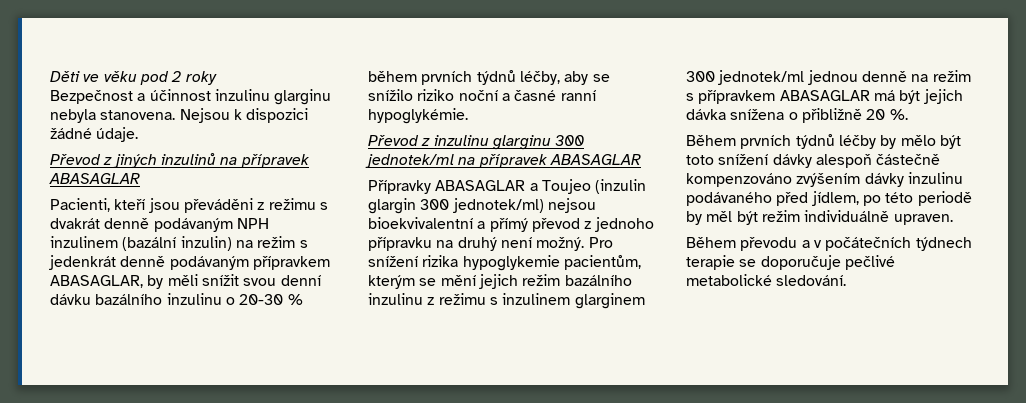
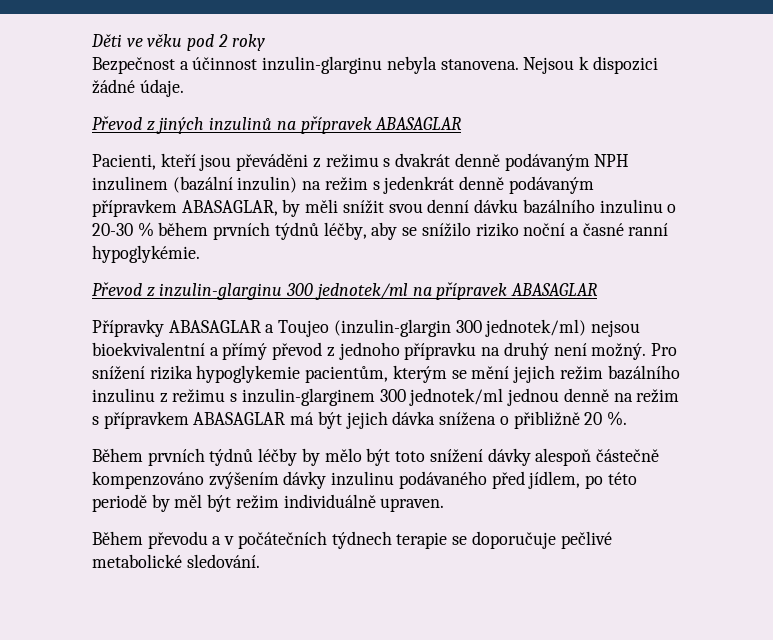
- Bezpečnost a účinnost inzulinu glarginu nebyla stanovena.
+ Bezpečnost a účinnost inzulin-glarginu nebyla stanovena.
- Převod z inzulinu glarginu 300 jednotek/ml na přípravek ABASAGLAR
+ Převod z inzulin-glarginu 300 jednotek/ml na přípravek ABASAGLAR
- Přípravky ABASAGLAR a Toujeo (inzulin glargin 300 jednotek/ml) nejsou bioekvivalentní a přímý převod z jednoho přípravku na druhý není možný.
+ Přípravky ABASAGLAR a Toujeo (inzulin-glargin 300 jednotek/ml) nejsou bioekvivalentní a přímý převod z jednoho přípravku na druhý není možný.
- Pro snížení rizika hypoglykemie pacientům, kterým se mění jejich režim bazálního inzulinu z režimu s inzulinem glarginem 300 jednotek/ml jednou denně na režim s přípravkem ABASAGLAR má být jejich dávka snížena o přibližně 20 %.
+ Pro snížení rizika hypoglykemie pacientům, kterým se mění jejich režim bazálního inzulinu z režimu s inzulin-glarginem 300 jednotek/ml jednou denně na režim s přípravkem ABASAGLAR má být jejich dávka snížena o přibližně 20 %.

